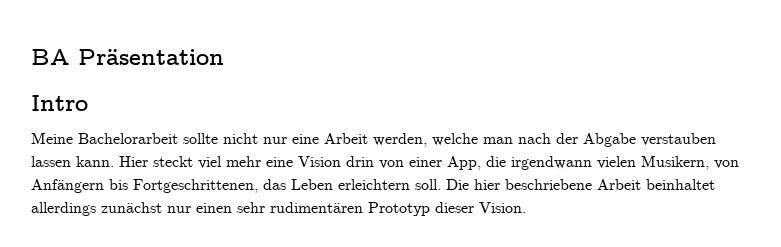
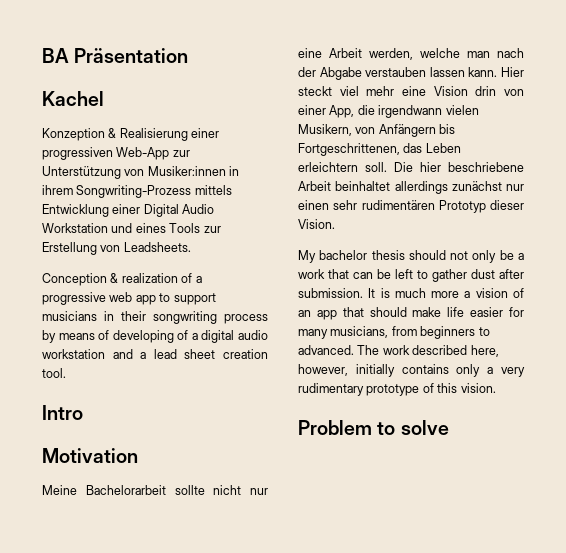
+ Kachel
+ Konzeption & Realisierung einer progressiven Web-App zur Unterstützung von Musiker:innen in ihrem Songwriting-Prozess mittels Entwicklung einer Digital Audio Workstation und eines Tools zur Erstellung von Leadsheets.
+ Conception & realization of a progressive web app to support musicians in their songwriting process by means of developing of a digital audio workstation and a lead sheet creation tool.
+ Motivation
+ My bachelor thesis should not only be a work that can be left to gather dust after submission. It is much more a vision of an app that should make life easier for many musicians, from beginners to advanced. The work described here, however, initially contains only a very rudimentary prototype of this vision.
+ Problem to solve

